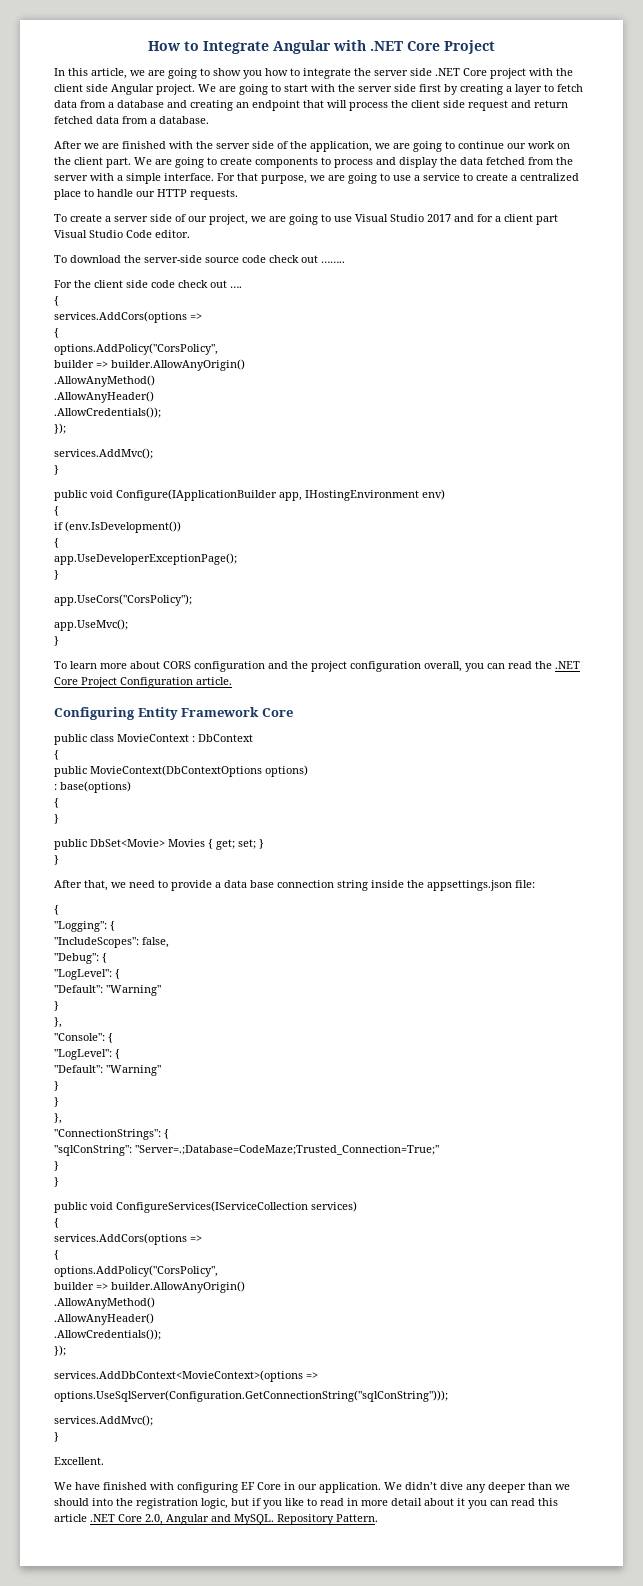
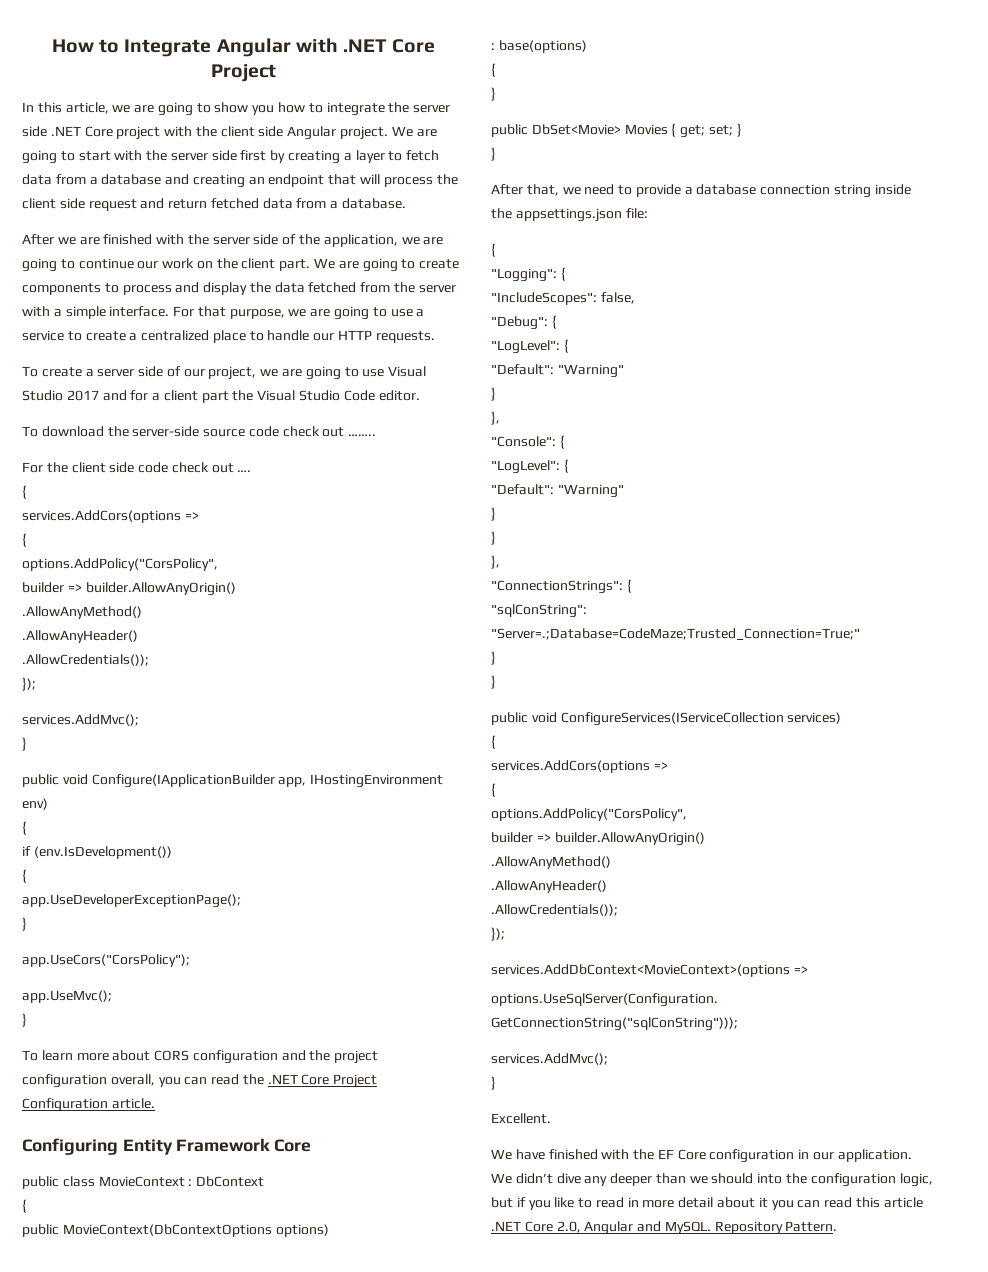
- To create a server side of our project, we are going to use Visual Studio 2017 and for a client part Visual Studio Code editor.
+ To create a server side of our project, we are going to use Visual Studio 2017 and for a client part the Visual Studio Code editor.
- After that, we need to provide a data base connection string inside the appsettings.json file:
+ After that, we need to provide a database connection string inside the appsettings.json file:
- We have finished with configuring EF Core in our application.
+ We have finished with the EF Core configuration in our application.
- We didn’t dive any deeper than we should into the registration logic, but if you like to read in more detail about it you can read this article .NET Core 2.0, Angular and MySQL.
+ We didn’t dive any deeper than we should into the configuration logic, but if you like to read in more detail about it you can read this article .NET Core 2.0, Angular and MySQL.

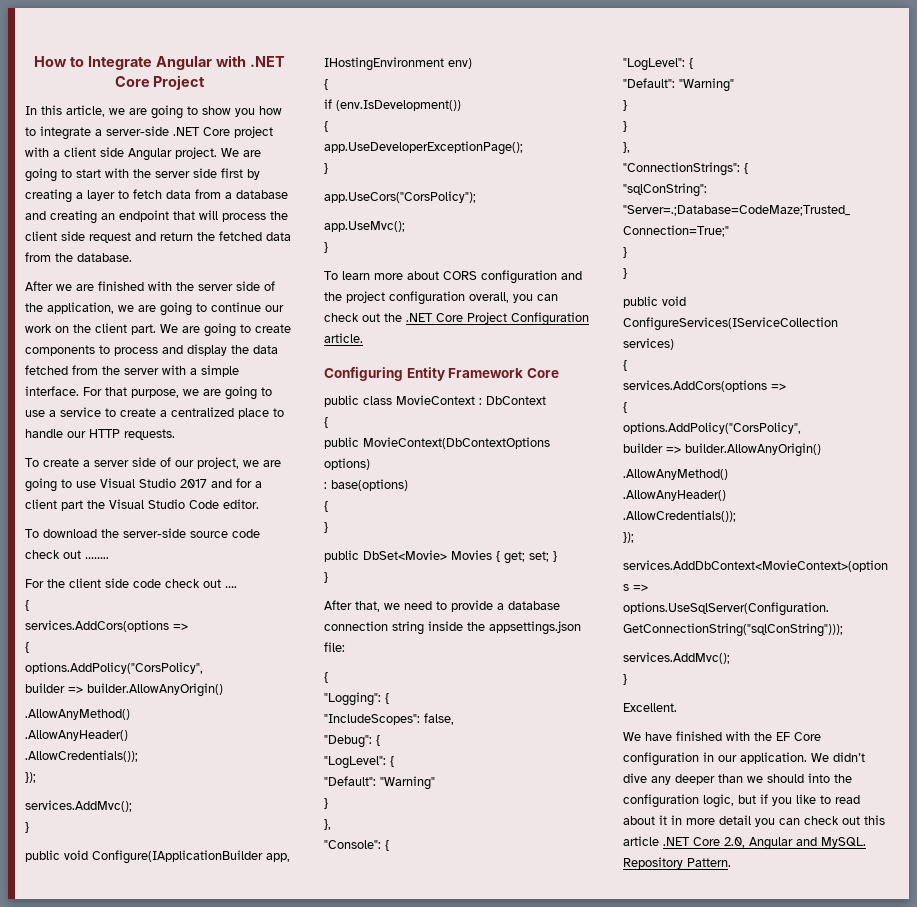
- In this article, we are going to show you how to integrate the server side .NET Core project with the client side Angular project.
+ In this article, we are going to show you how to integrate a server-side .NET Core project with a client side Angular project.
- We are going to start with the server side first by creating a layer to fetch data from a database and creating an endpoint that will process the client side request and return fetched data from a database.
+ We are going to start with the server side first by creating a layer to fetch data from a database and creating an endpoint that will process the client side request and return the fetched data from the database.
- To learn more about CORS configuration and the project configuration overall, you can read the .NET Core Project Configuration article.
+ To learn more about CORS configuration and the project configuration overall, you can check out the .NET Core Project Configuration article.
- We didn’t dive any deeper than we should into the configuration logic, but if you like to read in more detail about it you can read this article .NET Core 2.0, Angular and MySQL.
+ We didn’t dive any deeper than we should into the configuration logic, but if you like to read about it in more detail you can check out this article .NET Core 2.0, Angular and MySQL.

